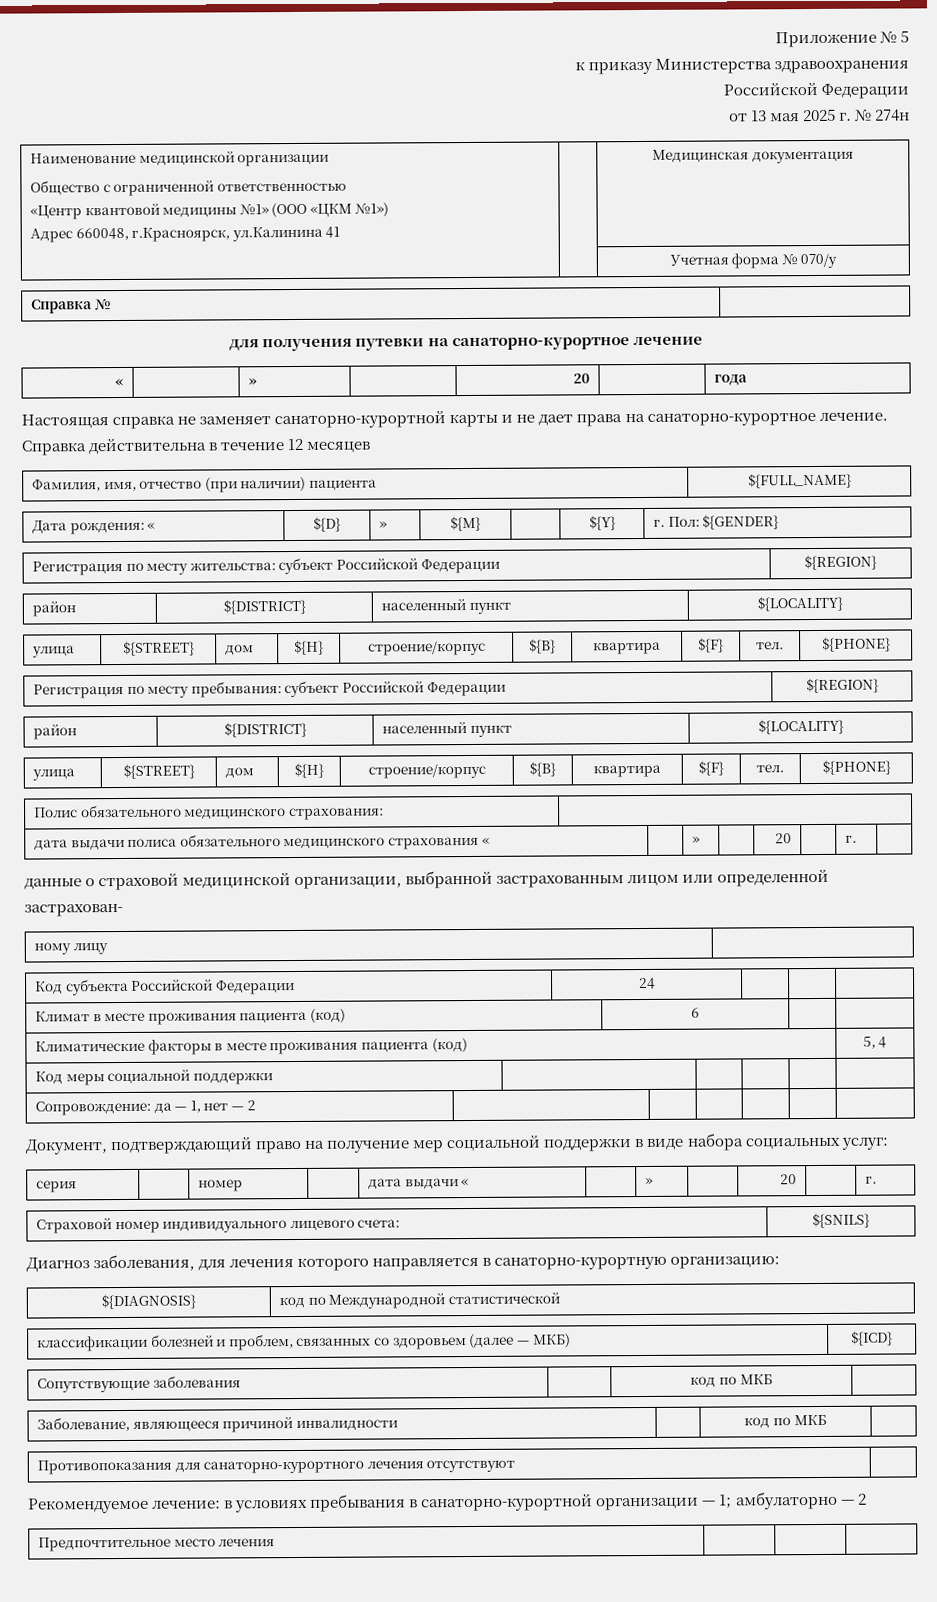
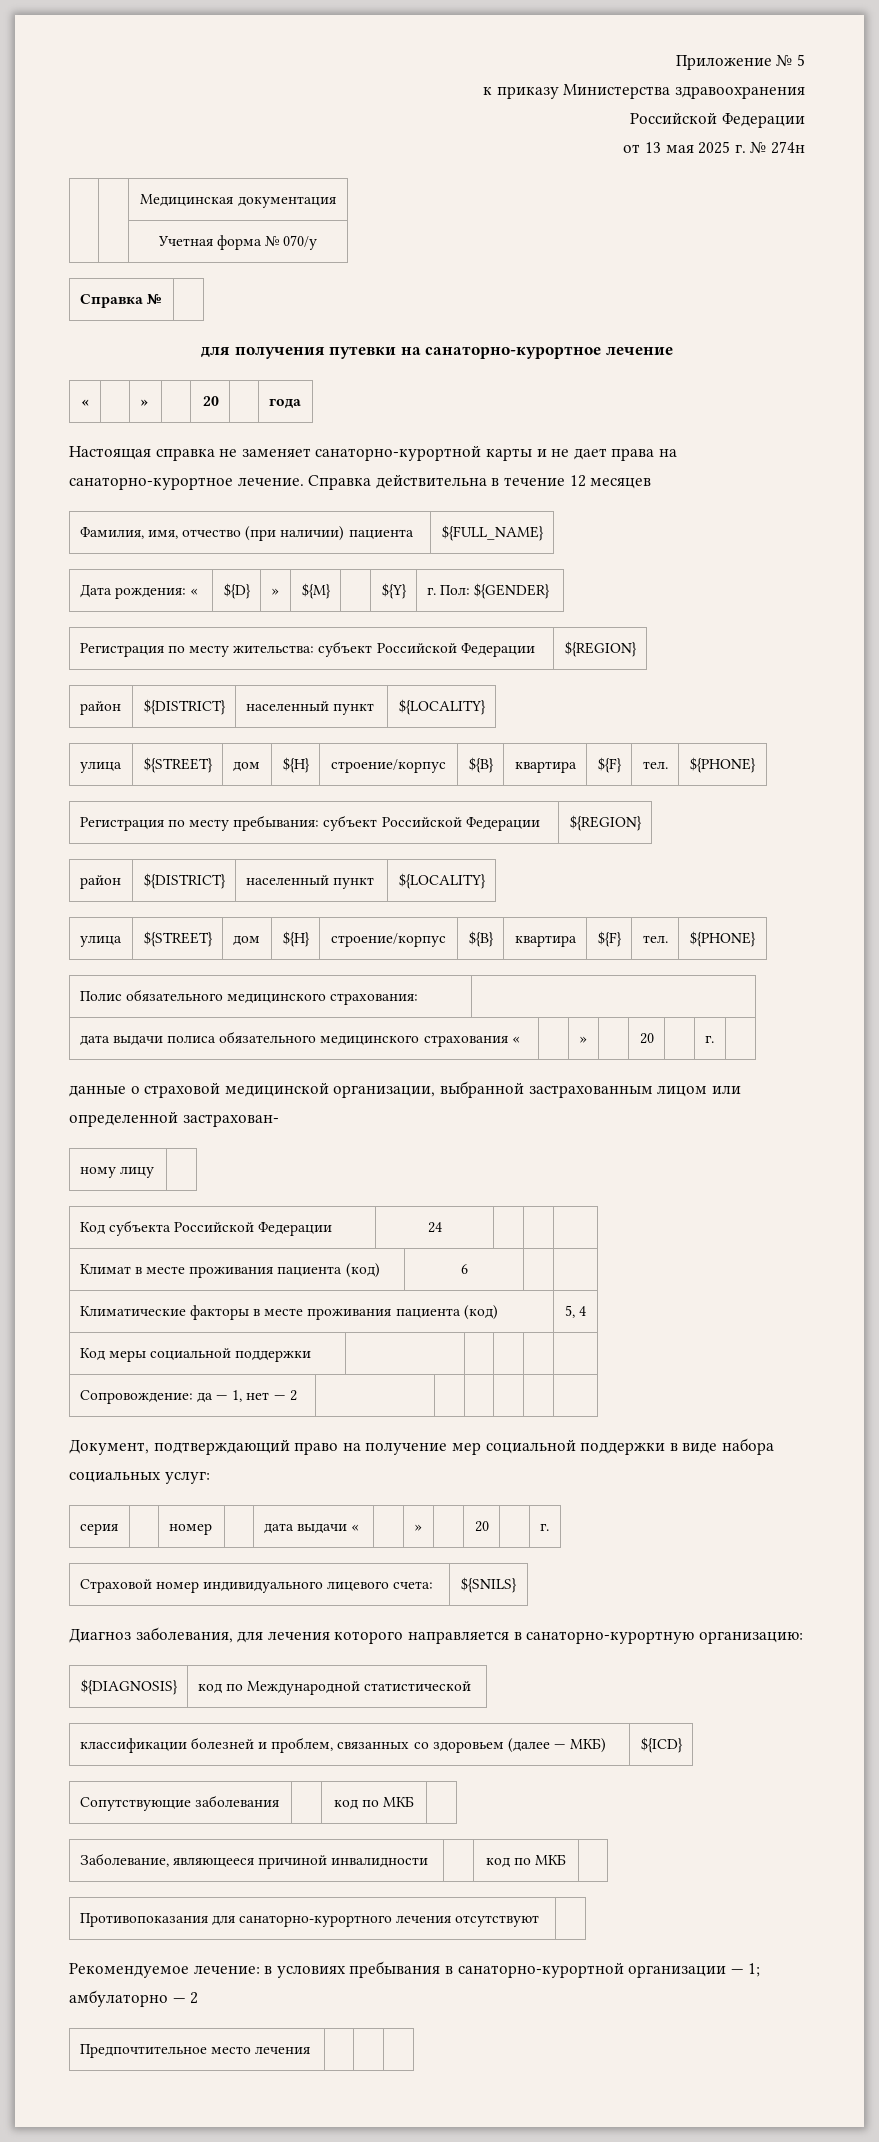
- Наименование медицинской организации
- Общество с ограниченной ответственностью
- «Центр квантовой медицины №1» (ООО «ЦКМ №1»)
- Адрес 660048, г.Красноярск, ул.Калинина 41 | | Медицинская документация
+ | | Медицинская документация

